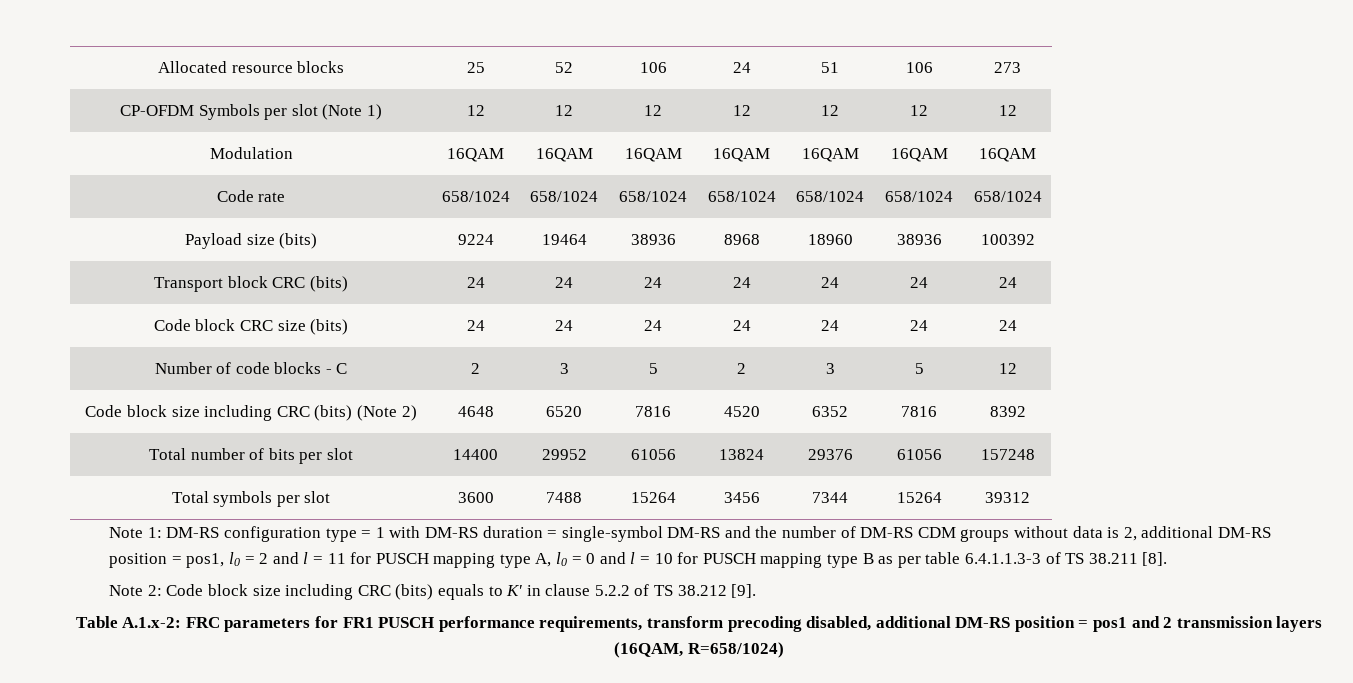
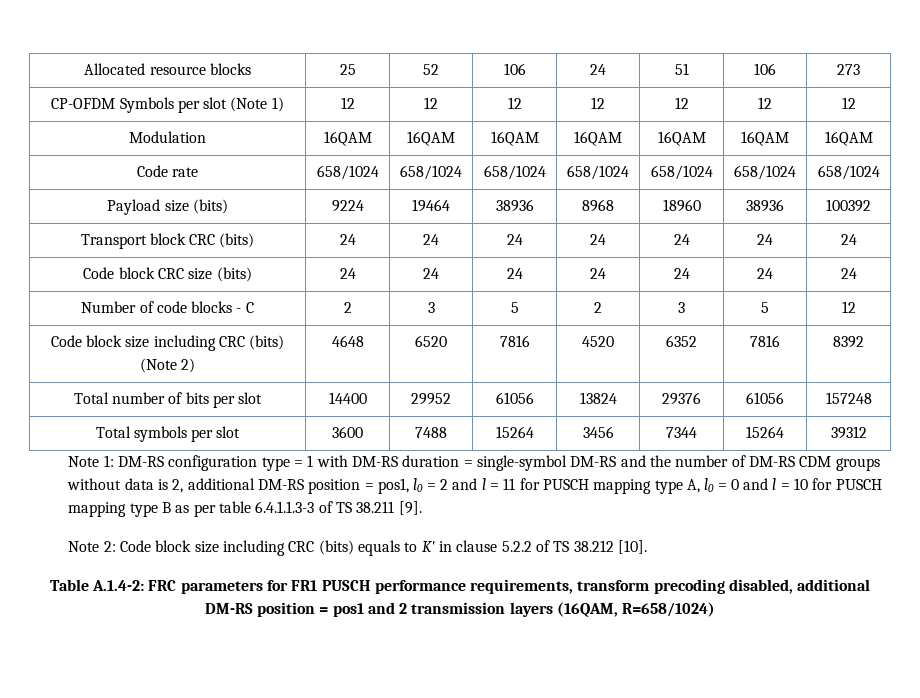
- Note 1: DM-RS configuration type = 1 with DM-RS duration = single-symbol DM-RS and the number of DM-RS CDM groups without data is 2, additional DM-RS position = pos1, l0 = 2 and l = 11 for PUSCH mapping type A, l0 = 0 and l = 10 for PUSCH mapping type B as per table 6.4.1.1.3-3 of TS 38.211 [8].
+ Note 1: DM-RS configuration type = 1 with DM-RS duration = single-symbol DM-RS and the number of DM-RS CDM groups without data is 2, additional DM-RS position = pos1, l0 = 2 and l = 11 for PUSCH mapping type A, l0 = 0 and l = 10 for PUSCH mapping type B as per table 6.4.1.1.3-3 of TS 38.211 [9].
- Note 2: Code block size including CRC (bits) equals to K' in clause 5.2.2 of TS 38.212 [9].
+ Note 2: Code block size including CRC (bits) equals to K' in clause 5.2.2 of TS 38.212 [10].
- Table A.1.x-2: FRC parameters for FR1 PUSCH performance requirements, transform precoding disabled, additional DM-RS position = pos1 and 2 transmission layers (16QAM, R=658/1024)
+ Table A.1.4-2: FRC parameters for FR1 PUSCH performance requirements, transform precoding disabled, additional DM-RS position = pos1 and 2 transmission layers (16QAM, R=658/1024)

